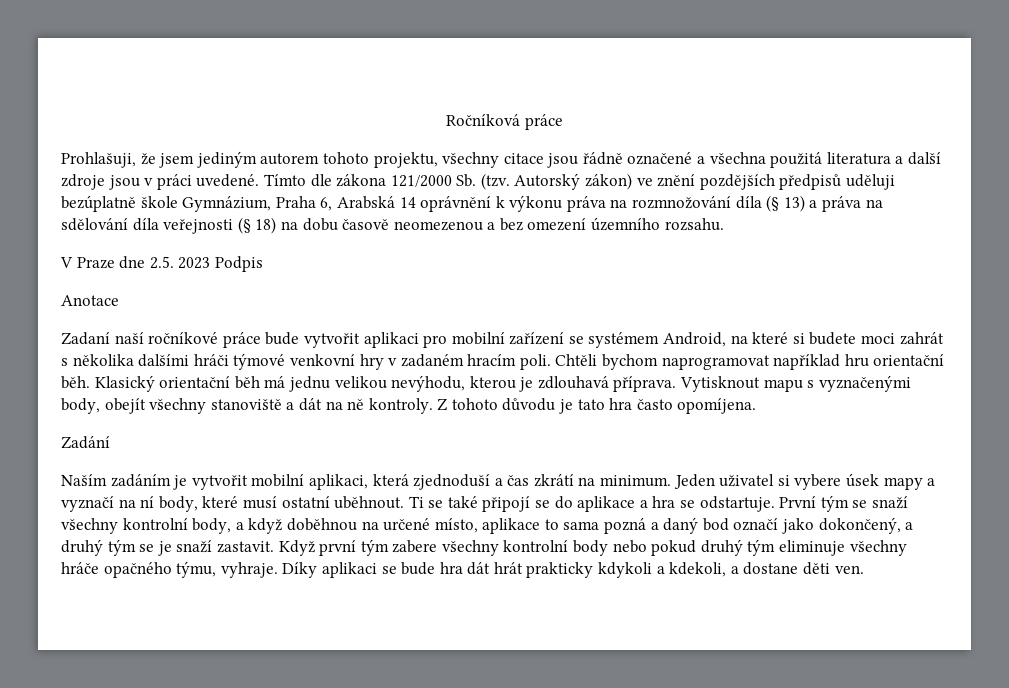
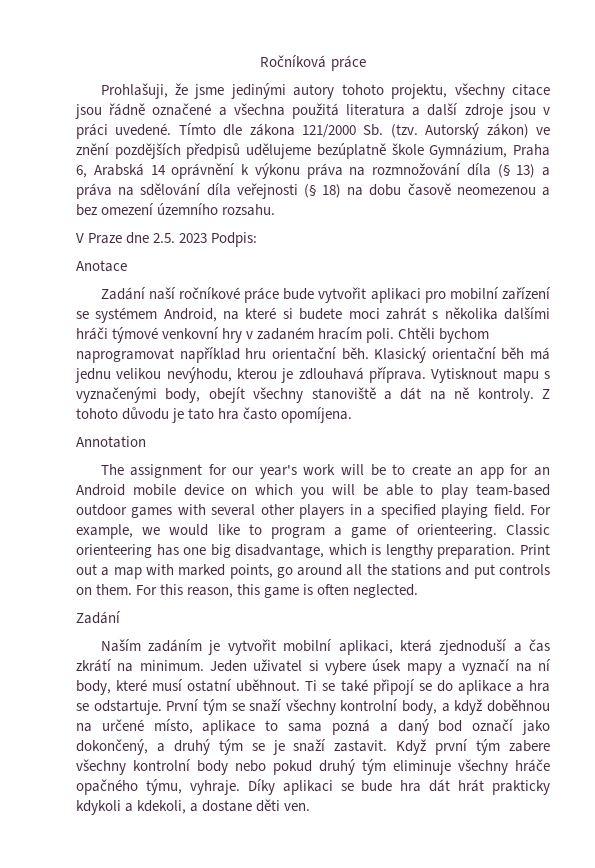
- Prohlašuji, že jsem jediným autorem tohoto projektu, všechny citace jsou řádně označené a všechna použitá literatura a další zdroje jsou v práci uvedené.
+ Prohlašuji, že jsme jedinými autory tohoto projektu, všechny citace jsou řádně označené a všechna použitá literatura a další zdroje jsou v práci uvedené.
- Autorský zákon) ve znění pozdějších předpisů uděluji bezúplatně škole Gymnázium, Praha 6, Arabská 14 oprávnění k výkonu práva na rozmnožování díla (§ 13) a práva na sdělování díla veřejnosti (§ 18) na dobu časově neomezenou a bez omezení územního rozsahu.
+ Autorský zákon) ve znění pozdějších předpisů udělujeme bezúplatně škole Gymnázium, Praha 6, Arabská 14 oprávnění k výkonu práva na rozmnožování díla (§ 13) a práva na sdělování díla veřejnosti (§ 18) na dobu časově neomezenou a bez omezení územního rozsahu.
- V Praze dne 2.5. 2023 Podpis
+ V Praze dne 2.5. 2023 Podpis:
- Zadaní naší ročníkové práce bude vytvořit aplikaci pro mobilní zařízení se systémem Android, na které si budete moci zahrát s několika dalšími hráči týmové venkovní hry v zadaném hracím poli.
+ Zadání naší ročníkové práce bude vytvořit aplikaci pro mobilní zařízení se systémem Android, na které si budete moci zahrát s několika dalšími hráči týmové venkovní hry v zadaném hracím poli.
+ Annotation
+ The assignment for our year's work will be to create an app for an Android mobile device on which you will be able to play team-based outdoor games with several other players in a specified playing field. For example, we would like to program a game of orienteering. Classic orienteering has one big disadvantage, which is lengthy preparation. Print out a map with marked points, go around all the stations and put controls on them. For this reason, this game is often neglected.

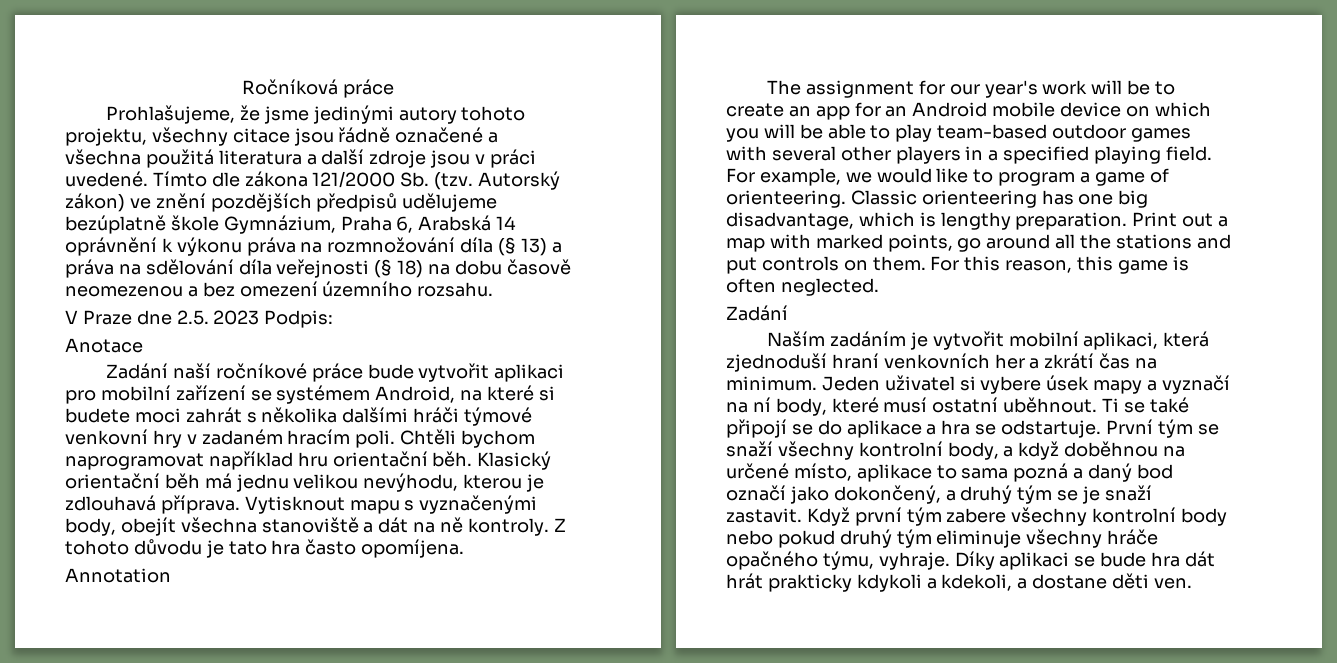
- Prohlašuji, že jsme jedinými autory tohoto projektu, všechny citace jsou řádně označené a všechna použitá literatura a další zdroje jsou v práci uvedené.
+ Prohlašujeme, že jsme jedinými autory tohoto projektu, všechny citace jsou řádně označené a všechna použitá literatura a další zdroje jsou v práci uvedené.
- Vytisknout mapu s vyznačenými body, obejít všechny stanoviště a dát na ně kontroly.
+ Vytisknout mapu s vyznačenými body, obejít všechna stanoviště a dát na ně kontroly.
- Naším zadáním je vytvořit mobilní aplikaci, která zjednoduší a čas zkrátí na minimum.
+ Naším zadáním je vytvořit mobilní aplikaci, která zjednoduší hraní venkovních her a zkrátí čas na minimum.

